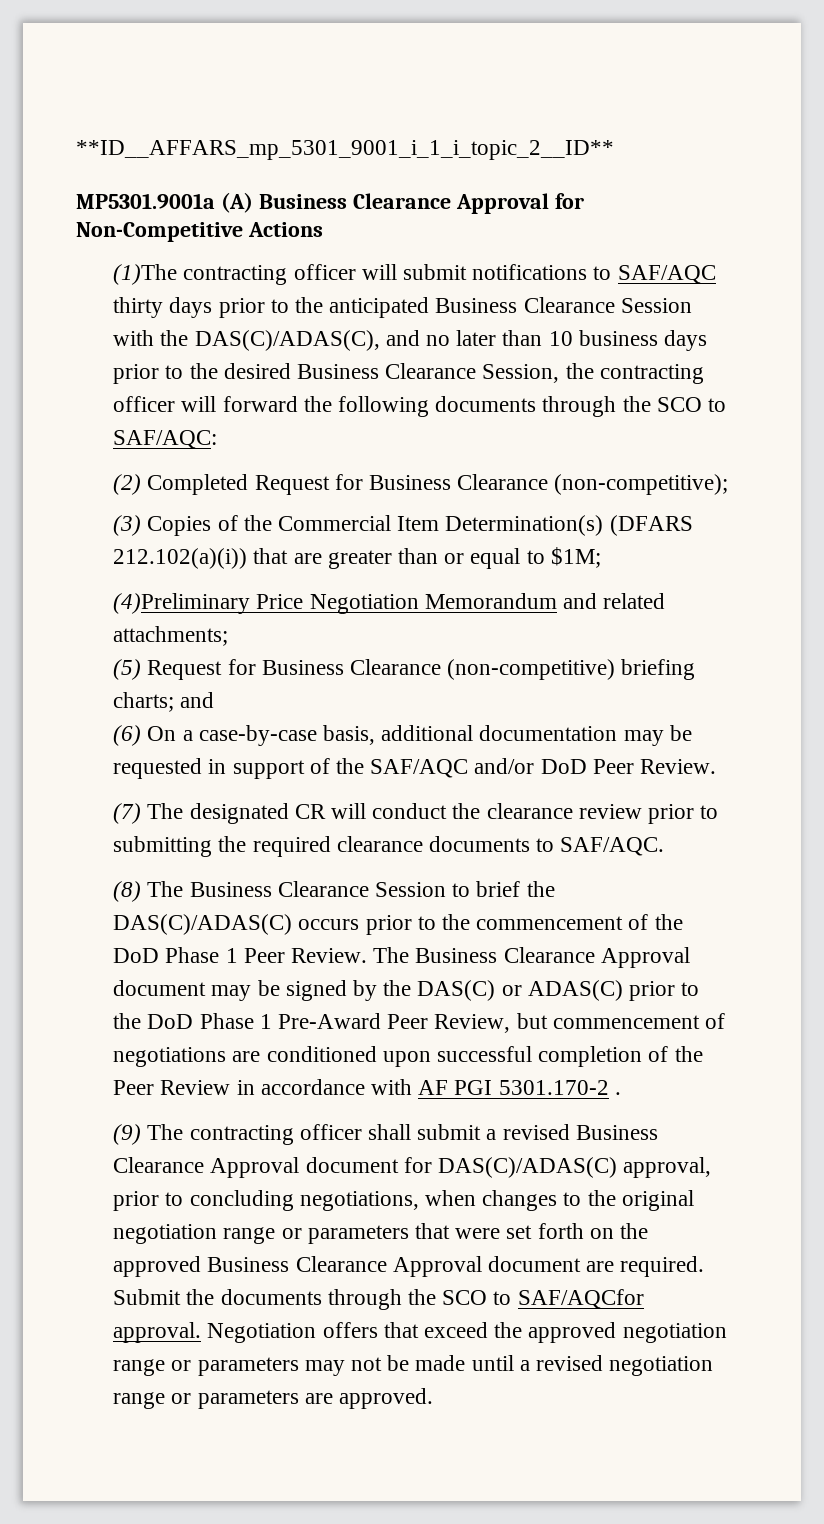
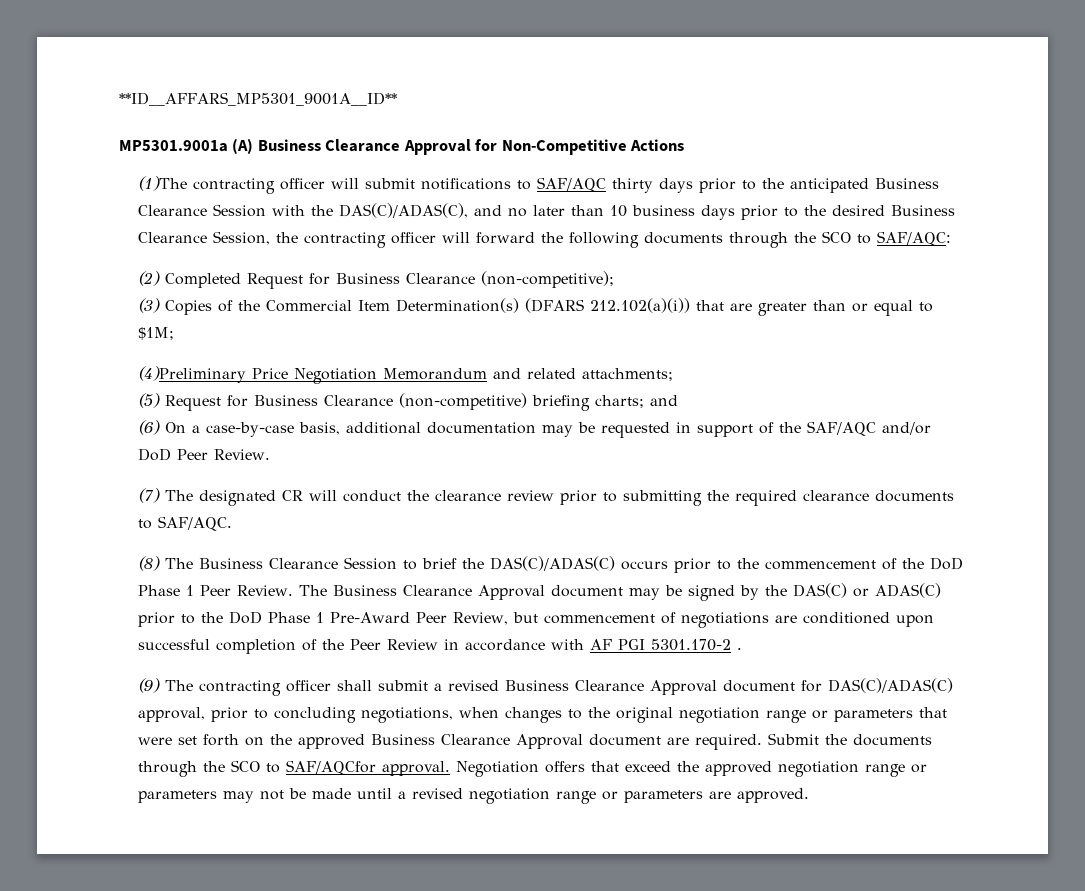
- **ID__AFFARS_mp_5301_9001_i_1_i_topic_2__ID**
+ **ID__AFFARS_MP5301_9001A__ID**

